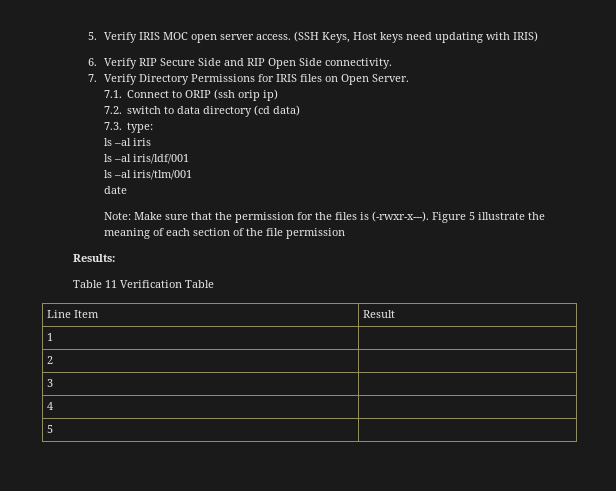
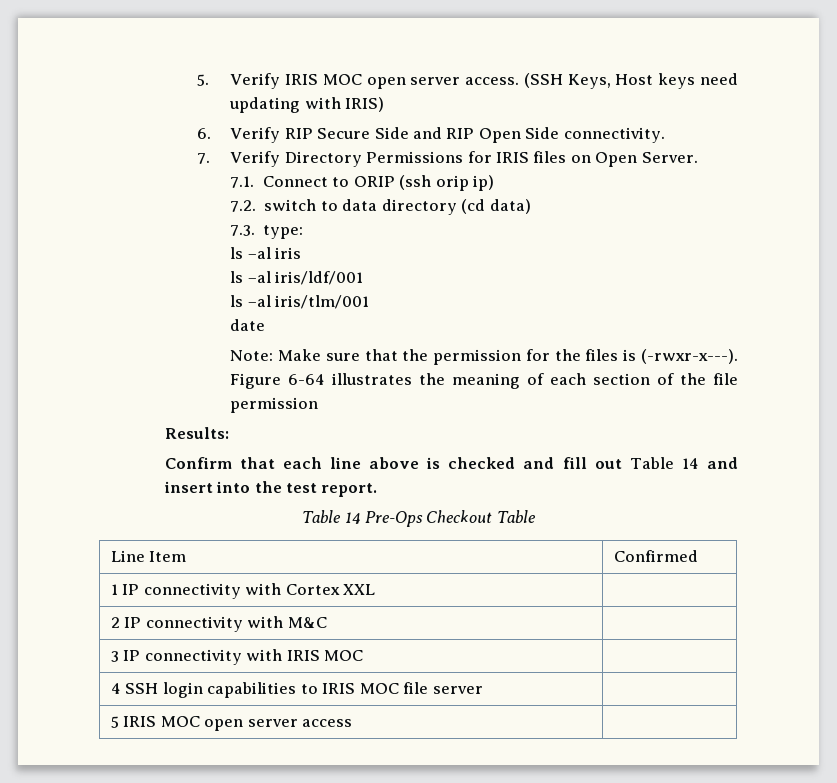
- Figure 5 illustrate the meaning of each section of the file permission
+ Figure 6-64 illustrates the meaning of each section of the file permission
- Table 11 Verification Table
+ Confirm that each line above is checked and fill out Table 14 and insert into the test report.
+ Table 14 Pre-Ops Checkout Table
- Line Item | Result
- 1 |
- 2 |
- 3 |
- 4 |
- 5 |
+ Line Item | Confirmed
+ 1 IP connectivity with Cortex XXL |
+ 2 IP connectivity with M&C |
+ 3 IP connectivity with IRIS MOC |
+ 4 SSH login capabilities to IRIS MOC file server |
+ 5 IRIS MOC open server access |

